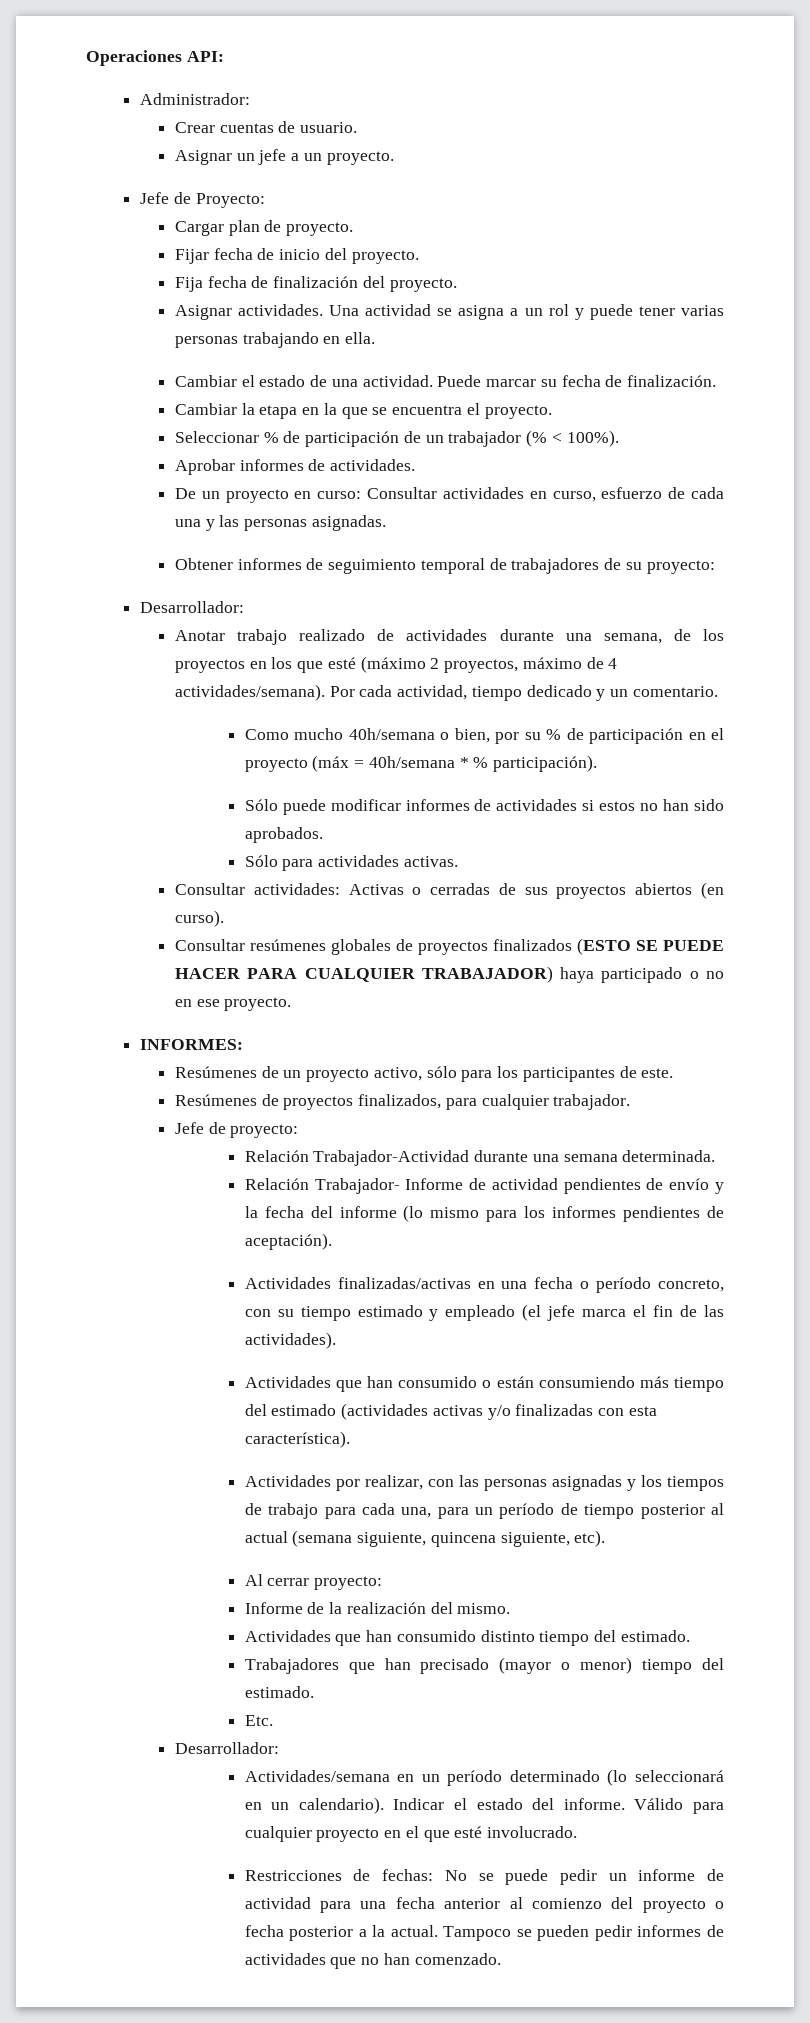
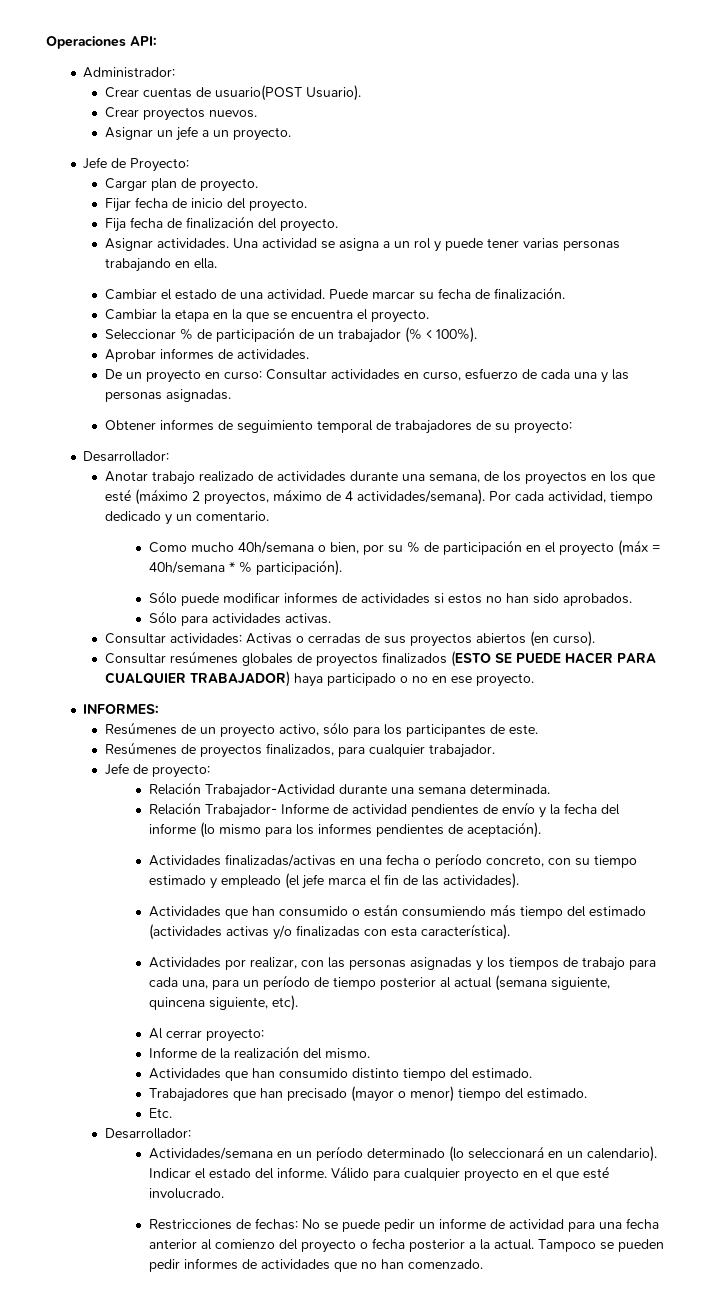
- Crear cuentas de usuario.
+ Crear cuentas de usuario(POST Usuario).
+ Crear proyectos nuevos.

